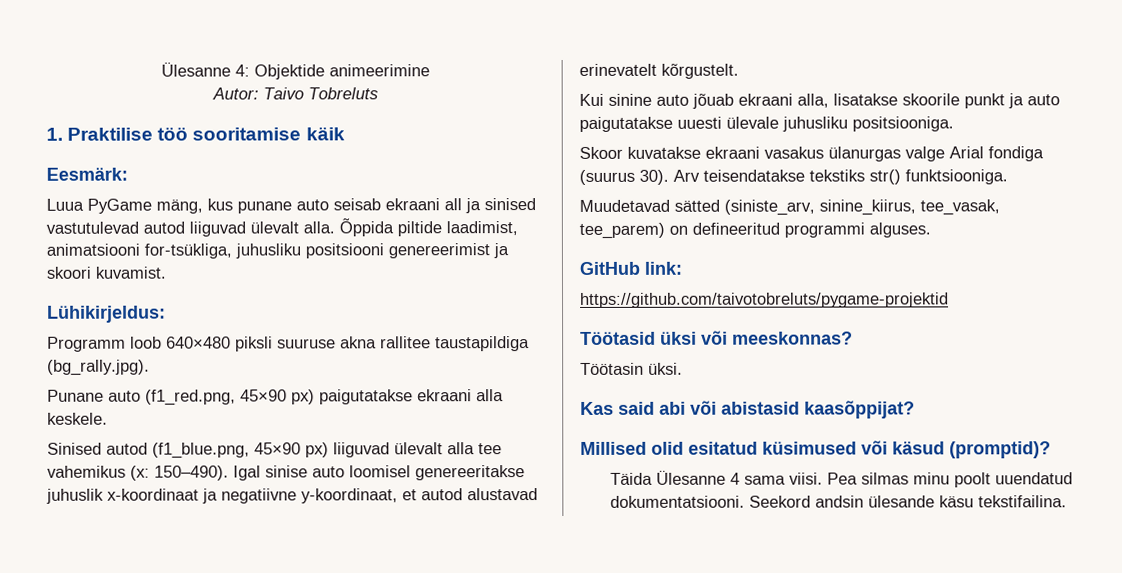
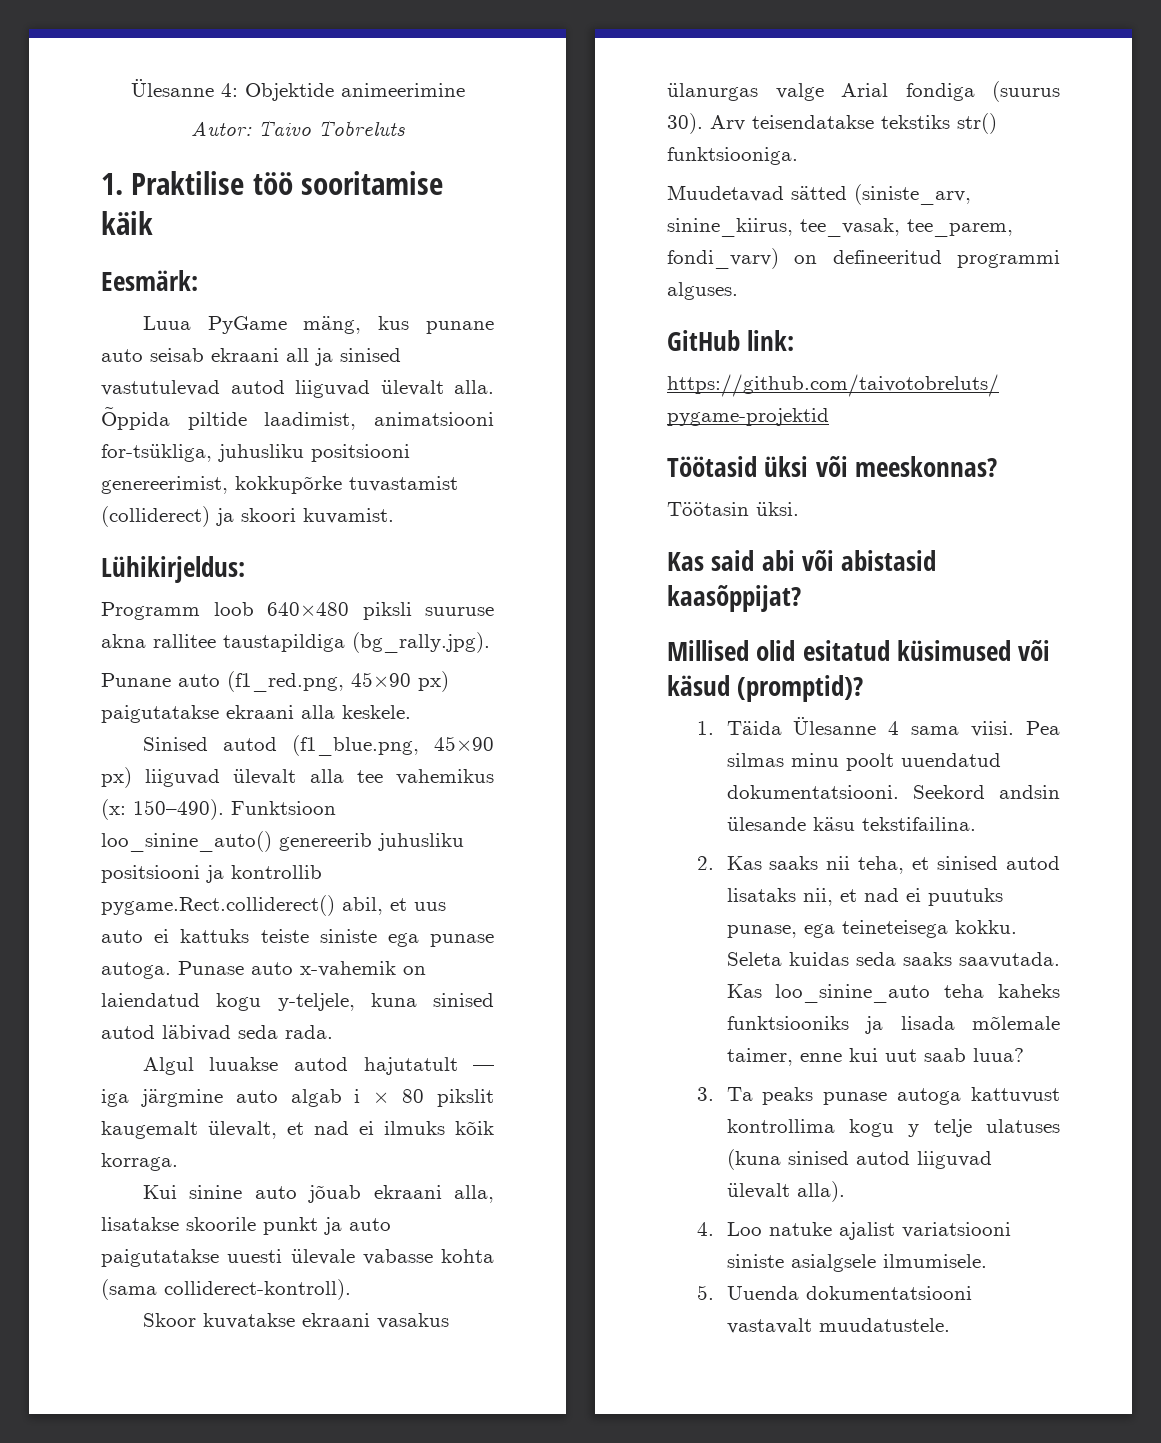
- Õppida piltide laadimist, animatsiooni for-tsükliga, juhusliku positsiooni genereerimist ja skoori kuvamist.
+ Õppida piltide laadimist, animatsiooni for-tsükliga, juhusliku positsiooni genereerimist, kokkupõrke tuvastamist (colliderect) ja skoori kuvamist.
- Igal sinise auto loomisel genereeritakse juhuslik x-koordinaat ja negatiivne y-koordinaat, et autod alustavad erinevatelt kõrgustelt.
+ Funktsioon loo_sinine_auto() genereerib juhusliku positsiooni ja kontrollib pygame.Rect.colliderect() abil, et uus auto ei kattuks teiste siniste ega punase autoga. Punase auto x-vahemik on laiendatud kogu y-teljele, kuna sinised autod läbivad seda rada.
+ Algul luuakse autod hajutatult — iga järgmine auto algab i × 80 pikslit kaugemalt ülevalt, et nad ei ilmuks kõik korraga.
- Kui sinine auto jõuab ekraani alla, lisatakse skoorile punkt ja auto paigutatakse uuesti ülevale juhusliku positsiooniga.
+ Kui sinine auto jõuab ekraani alla, lisatakse skoorile punkt ja auto paigutatakse uuesti ülevale vabasse kohta (sama colliderect-kontroll).
- Muudetavad sätted (siniste_arv, sinine_kiirus, tee_vasak, tee_parem) on defineeritud programmi alguses.
+ Muudetavad sätted (siniste_arv, sinine_kiirus, tee_vasak, tee_parem, fondi_varv) on defineeritud programmi alguses.
- Täida Ülesanne 4 sama viisi.
+ 1. Täida Ülesanne 4 sama viisi.
+ 2. Kas saaks nii teha, et sinised autod lisataks nii, et nad ei puutuks punase, ega teineteisega kokku. Seleta kuidas seda saaks saavutada. Kas loo_sinine_auto teha kaheks funktsiooniks ja lisada mõlemale taimer, enne kui uut saab luua?
+ 3. Ta peaks punase autoga kattuvust kontrollima kogu y telje ulatuses (kuna sinised autod liiguvad ülevalt alla).
+ 4. Loo natuke ajalist variatsiooni siniste asialgsele ilmumisele.
+ 5. Uuenda dokumentatsiooni vastavalt muudatustele.

